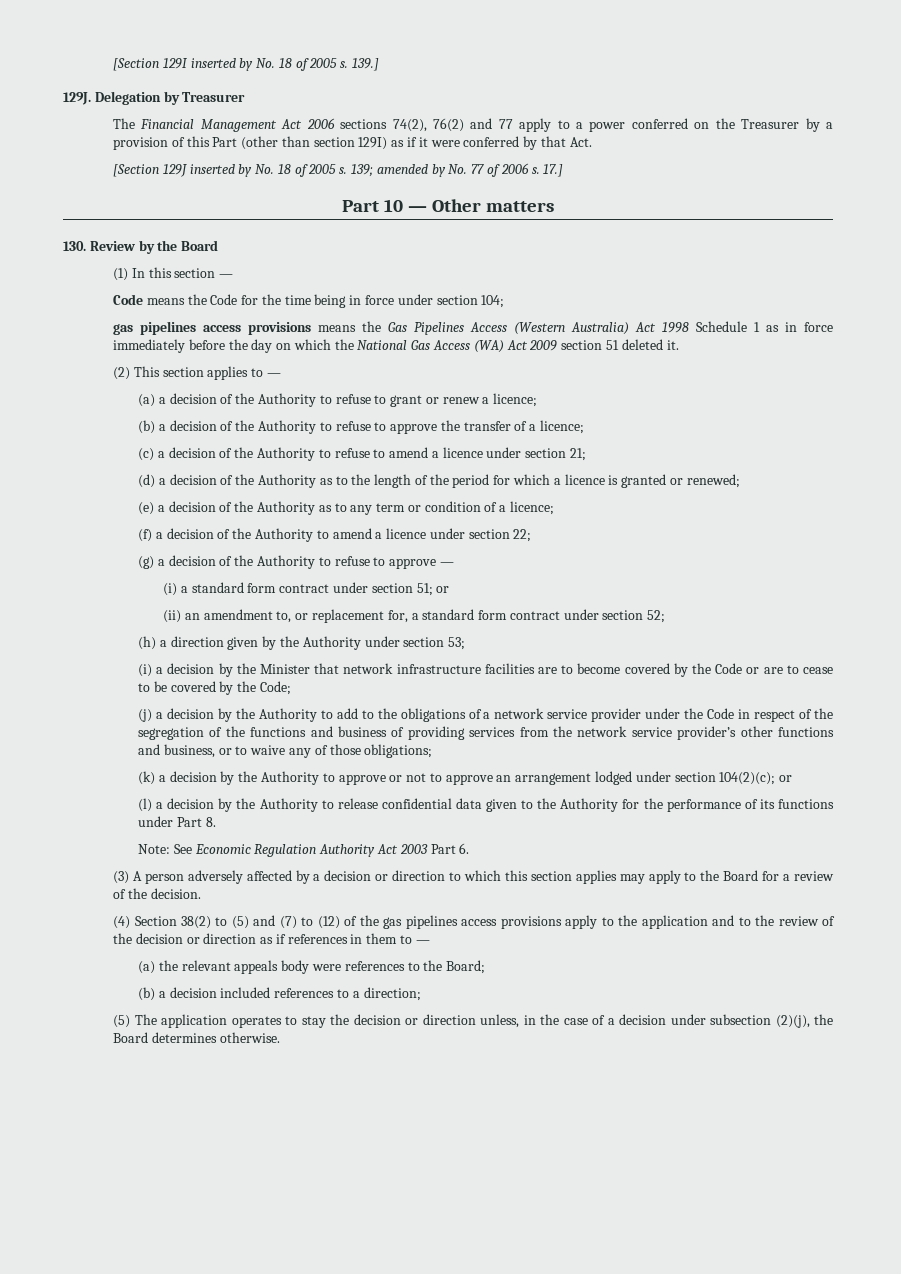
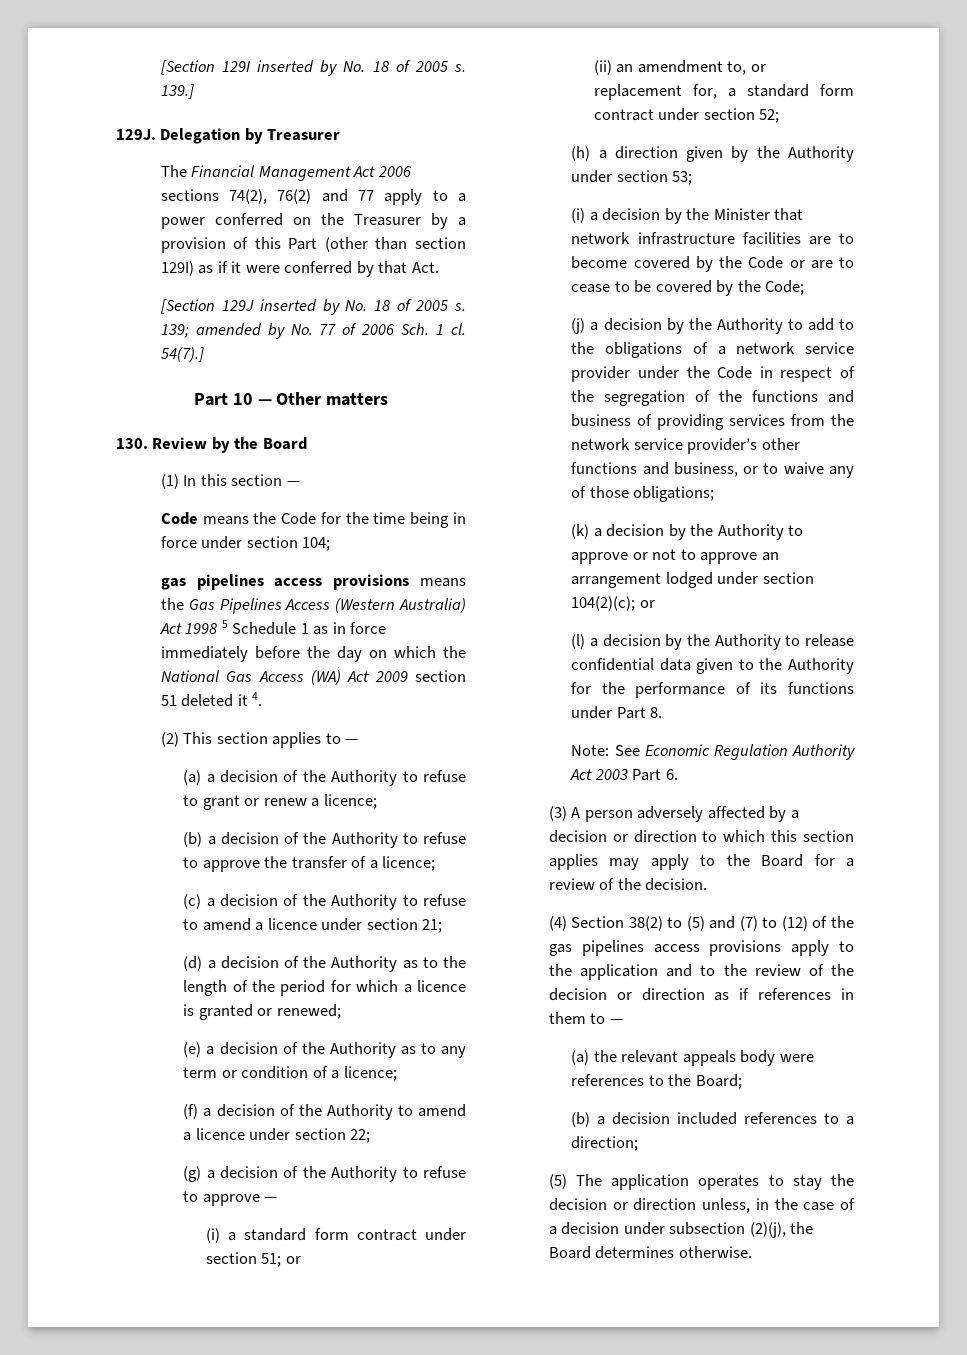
- 139; amended by No. 77 of 2006 s. 17.]
+ 139; amended by No. 77 of 2006 Sch. 1 cl. 54(7).]
- gas pipelines access provisions means the Gas Pipelines Access (Western Australia) Act 1998 Schedule 1 as in force immediately before the day on which the National Gas Access (WA) Act 2009 section 51 deleted it.
+ gas pipelines access provisions means the Gas Pipelines Access (Western Australia) Act 1998 5 Schedule 1 as in force immediately before the day on which the National Gas Access (WA) Act 2009 section 51 deleted it 4.

